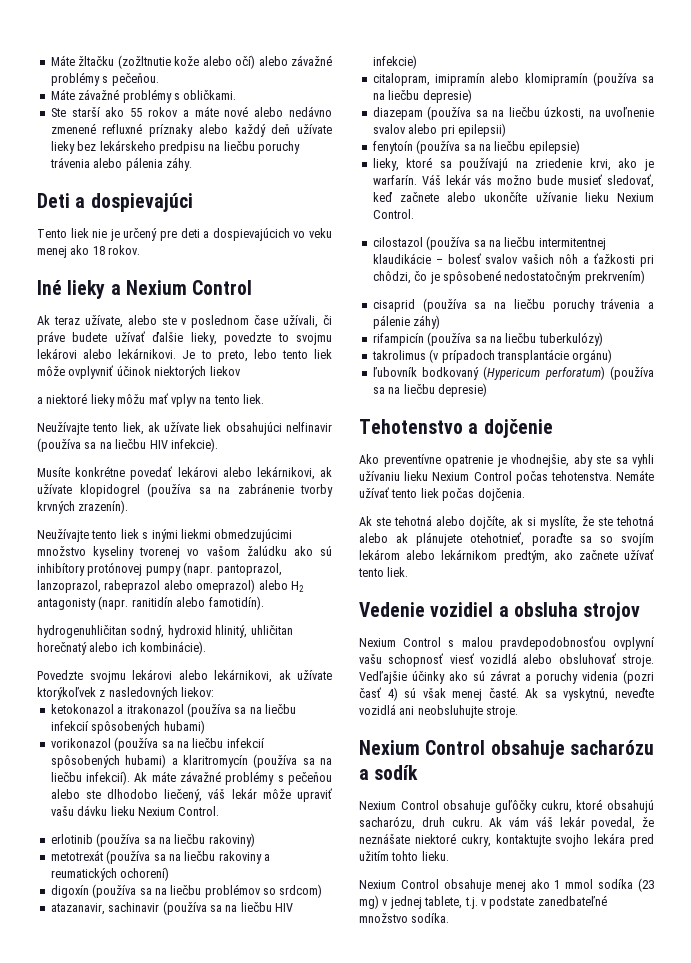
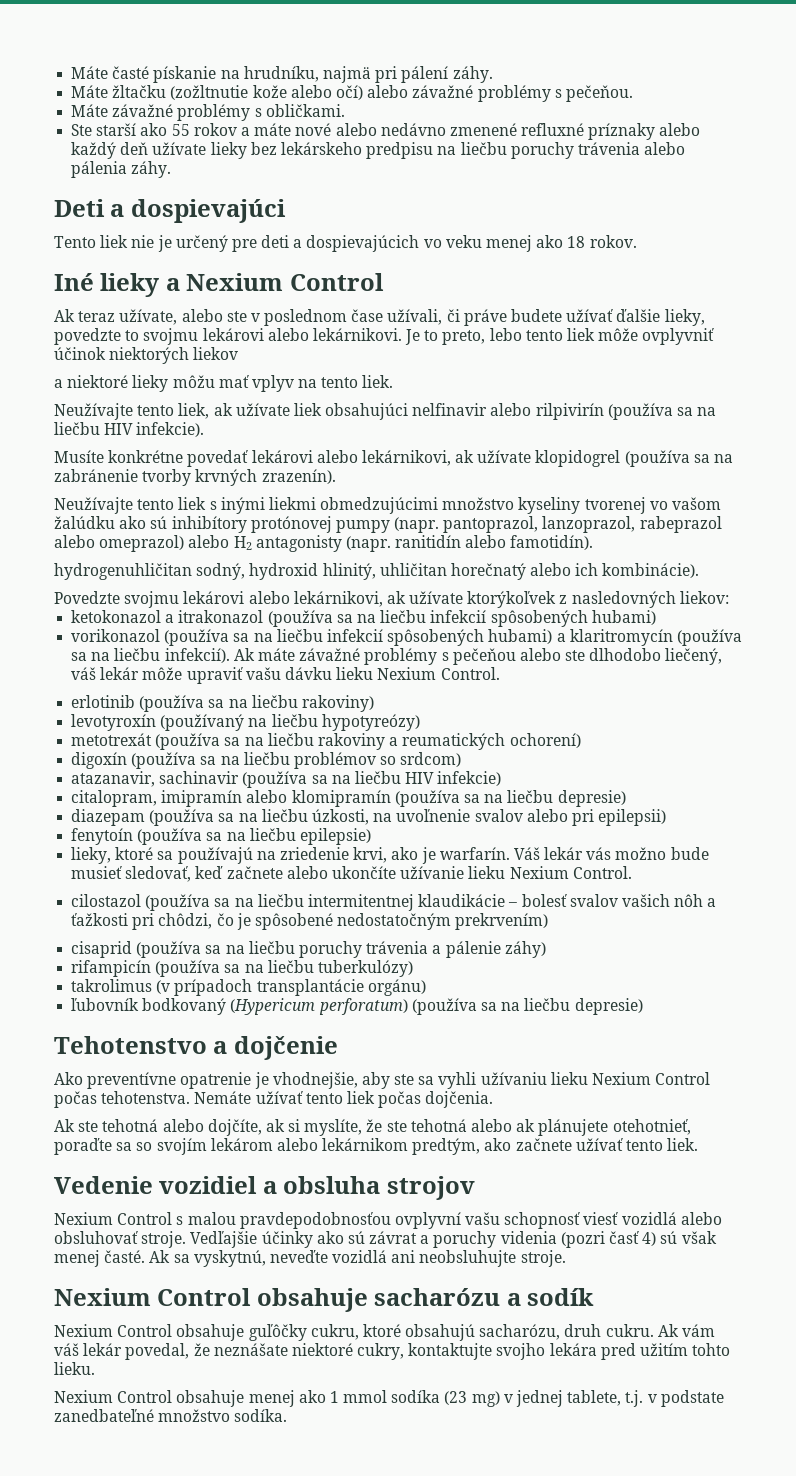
+ Máte časté pískanie na hrudníku, najmä pri pálení záhy.
- Neužívajte tento liek, ak užívate liek obsahujúci nelfinavir (používa sa na liečbu HIV infekcie).
+ Neužívajte tento liek, ak užívate liek obsahujúci nelfinavir alebo rilpivirín (používa sa na liečbu HIV infekcie).
+ levotyroxín (používaný na liečbu hypotyreózy)

